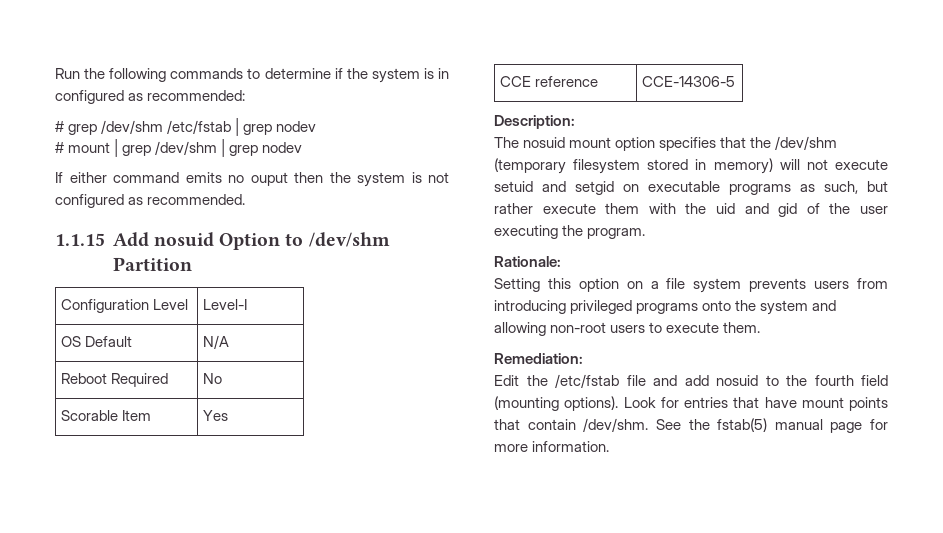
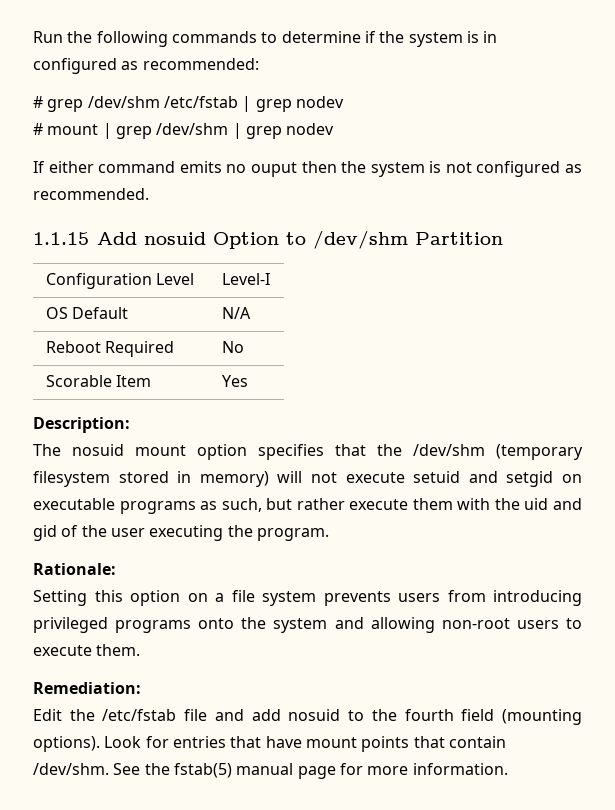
- CCE reference | CCE-14306-5

